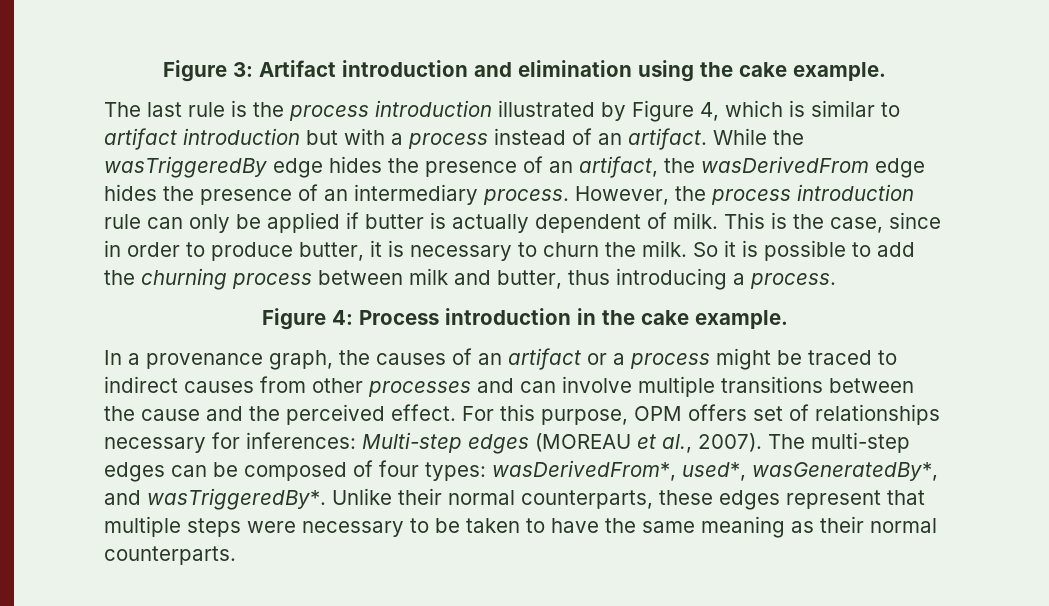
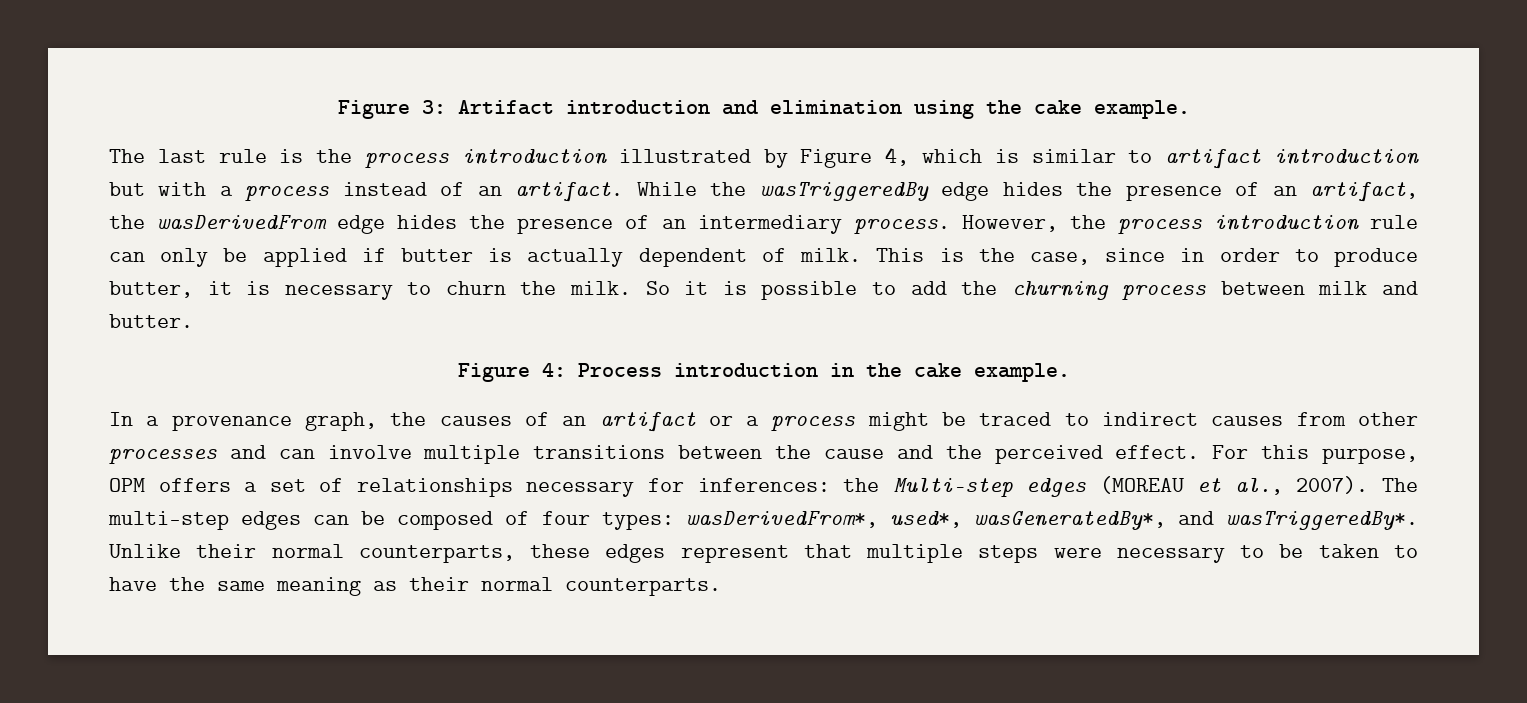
- So it is possible to add the churning process between milk and butter, thus introducing a process.
+ So it is possible to add the churning process between milk and butter.
- For this purpose, OPM offers set of relationships necessary for inferences: Multi-step edges (MOREAU et al., 2007).
+ For this purpose, OPM offers a set of relationships necessary for inferences: the Multi-step edges (MOREAU et al., 2007).

